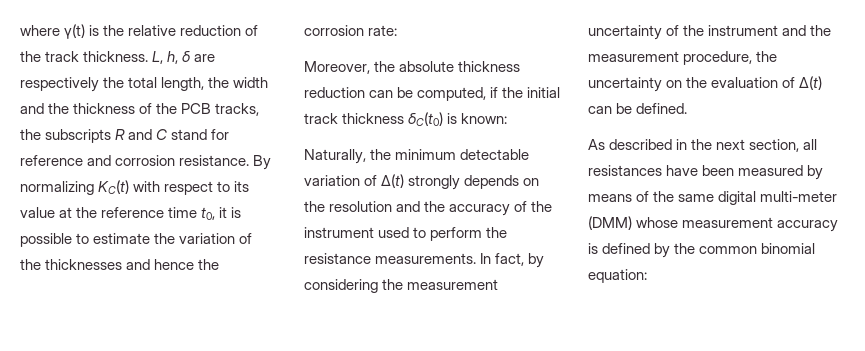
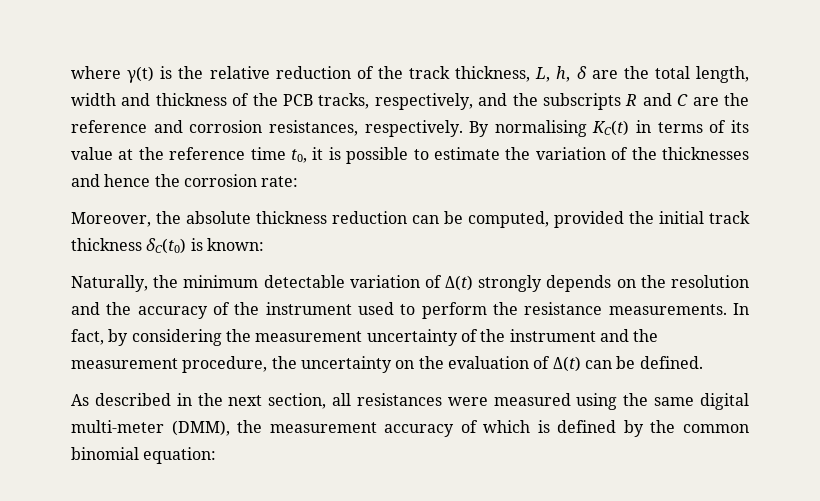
- where γ(t) is the relative reduction of the track thickness. L, h, δ are respectively the total length, the width and the thickness of the PCB tracks, the subscripts R and C stand for reference and corrosion resistance. By normalizing KC(t) with respect to its value at the reference time t0, it is possible to estimate the variation of the thicknesses and hence the corrosion rate:
+ where γ(t) is the relative reduction of the track thickness, L, h, δ are the total length, width and thickness of the PCB tracks, respectively, and the subscripts R and C are the reference and corrosion resistances, respectively. By normalising KC(t) in terms of its value at the reference time t0, it is possible to estimate the variation of the thicknesses and hence the corrosion rate:
- Moreover, the absolute thickness reduction can be computed, if the initial track thickness δC(t0) is known:
+ Moreover, the absolute thickness reduction can be computed, provided the initial track thickness δC(t0) is known:
- As described in the next section, all resistances have been measured by means of the same digital multi-meter (DMM) whose measurement accuracy is defined by the common binomial equation:
+ As described in the next section, all resistances were measured using the same digital multi-meter (DMM), the measurement accuracy of which is defined by the common binomial equation:

